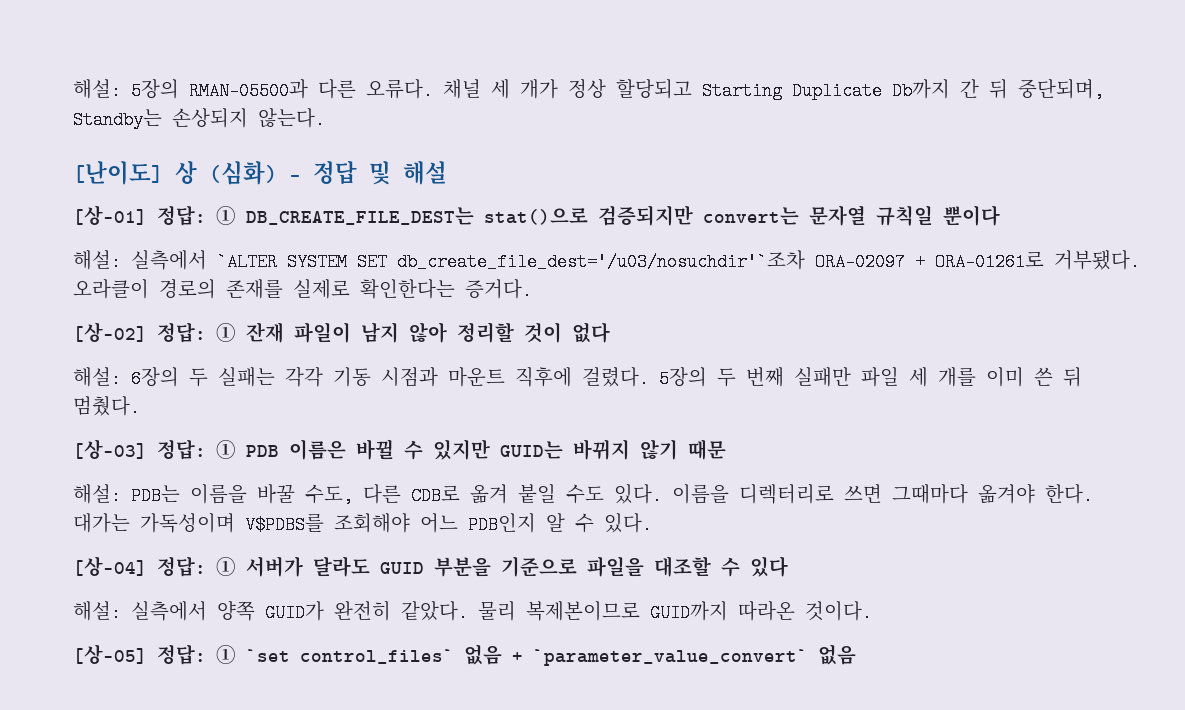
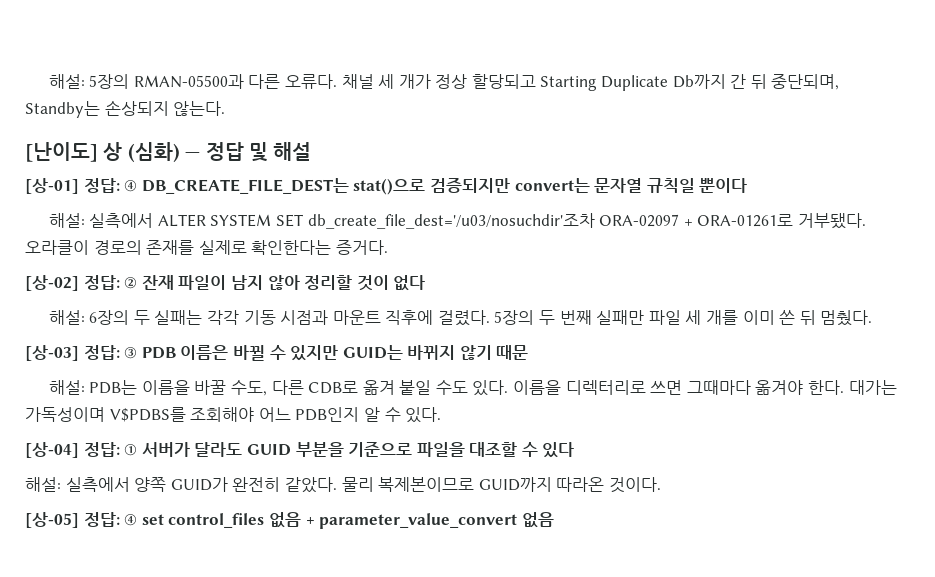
- [상-01] 정답: ① DB_CREATE_FILE_DEST는 stat()으로 검증되지만 convert는 문자열 규칙일 뿐이다
+ [상-01] 정답: ④ DB_CREATE_FILE_DEST는 stat()으로 검증되지만 convert는 문자열 규칙일 뿐이다
- 해설: 실측에서 `ALTER SYSTEM SET db_create_file_dest='/u03/nosuchdir'`조차 ORA-02097 + ORA-01261로 거부됐다.
+ 해설: 실측에서 ALTER SYSTEM SET db_create_file_dest='/u03/nosuchdir'조차 ORA-02097 + ORA-01261로 거부됐다.
- [상-02] 정답: ① 잔재 파일이 남지 않아 정리할 것이 없다
+ [상-02] 정답: ② 잔재 파일이 남지 않아 정리할 것이 없다
- [상-03] 정답: ① PDB 이름은 바뀔 수 있지만 GUID는 바뀌지 않기 때문
+ [상-03] 정답: ③ PDB 이름은 바뀔 수 있지만 GUID는 바뀌지 않기 때문
- [상-05] 정답: ① `set control_files` 없음 + `parameter_value_convert` 없음
+ [상-05] 정답: ④ set control_files 없음 + parameter_value_convert 없음

